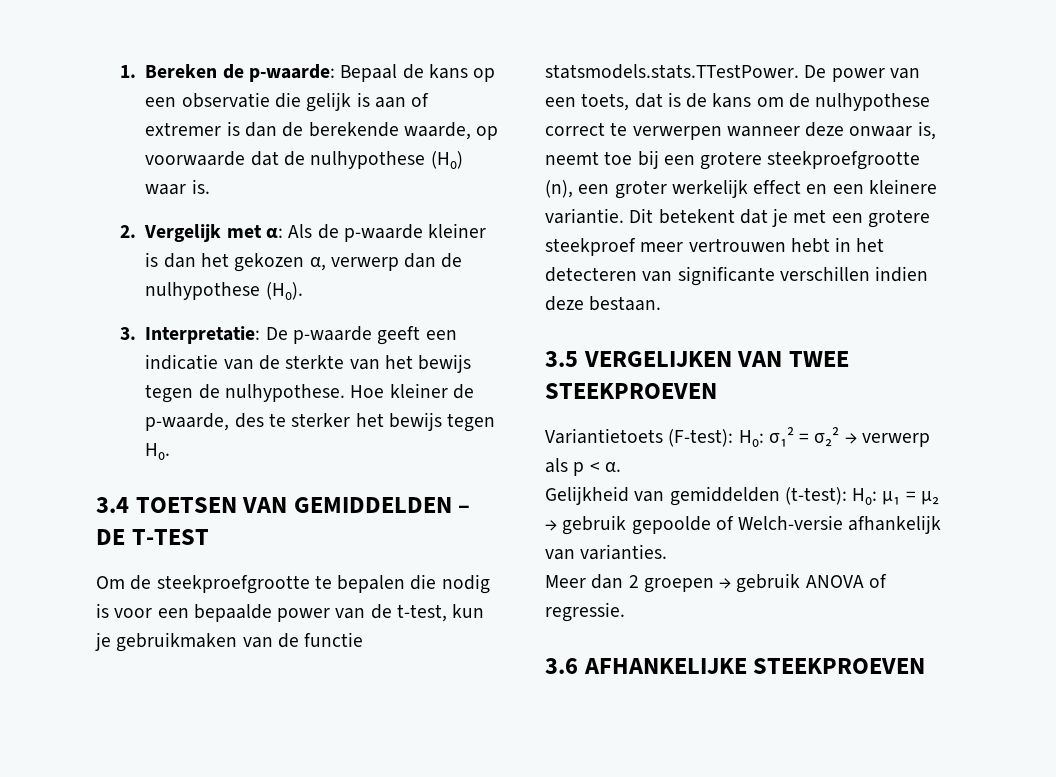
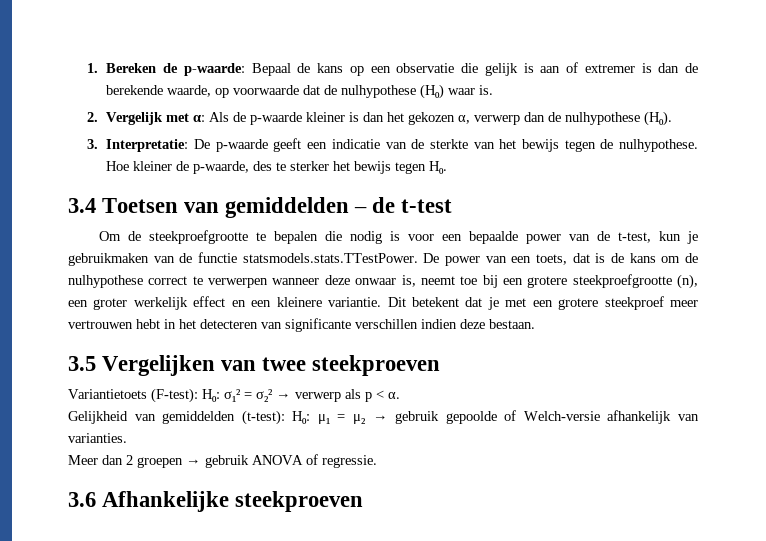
- 3.4 TOETSEN VAN GEMIDDELDEN – DE T-TEST
+ 3.4 Toetsen van gemiddelden – de t-test
- 3.5 VERGELIJKEN VAN TWEE STEEKPROEVEN
+ 3.5 Vergelijken van twee steekproeven
- 3.6 AFHANKELIJKE STEEKPROEVEN
+ 3.6 Afhankelijke steekproeven

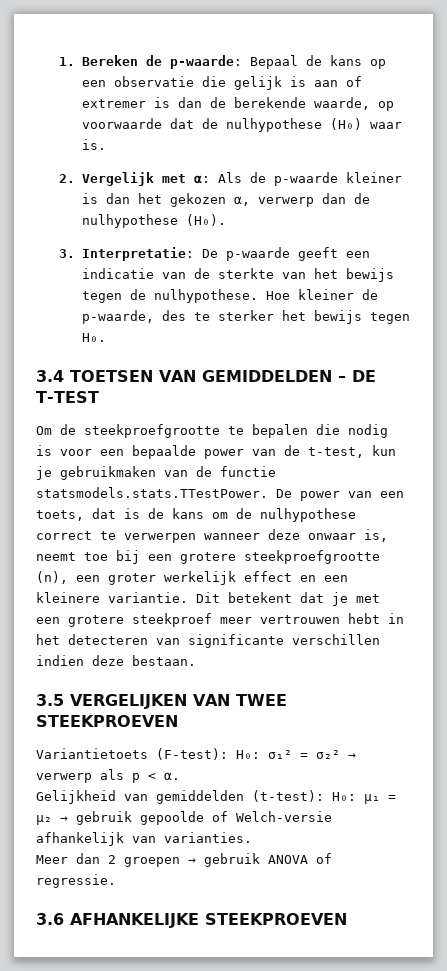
- 3.4 Toetsen van gemiddelden – de t-test
+ 3.4 TOETSEN VAN GEMIDDELDEN – DE T-TEST
- 3.5 Vergelijken van twee steekproeven
+ 3.5 VERGELIJKEN VAN TWEE STEEKPROEVEN
- 3.6 Afhankelijke steekproeven
+ 3.6 AFHANKELIJKE STEEKPROEVEN

